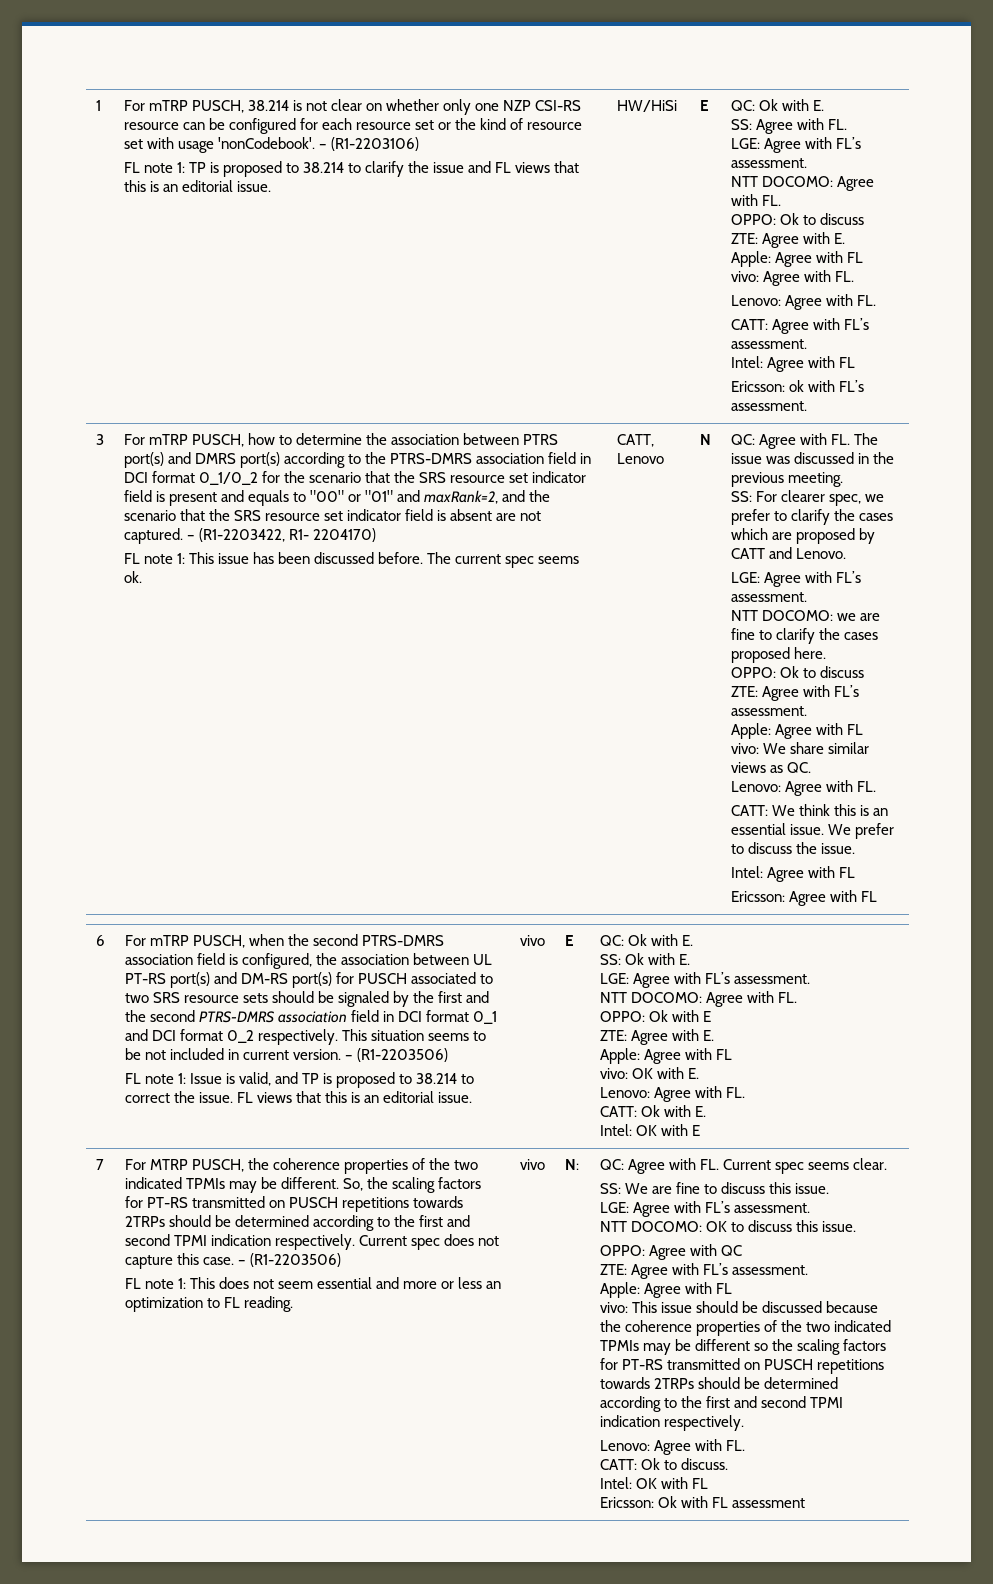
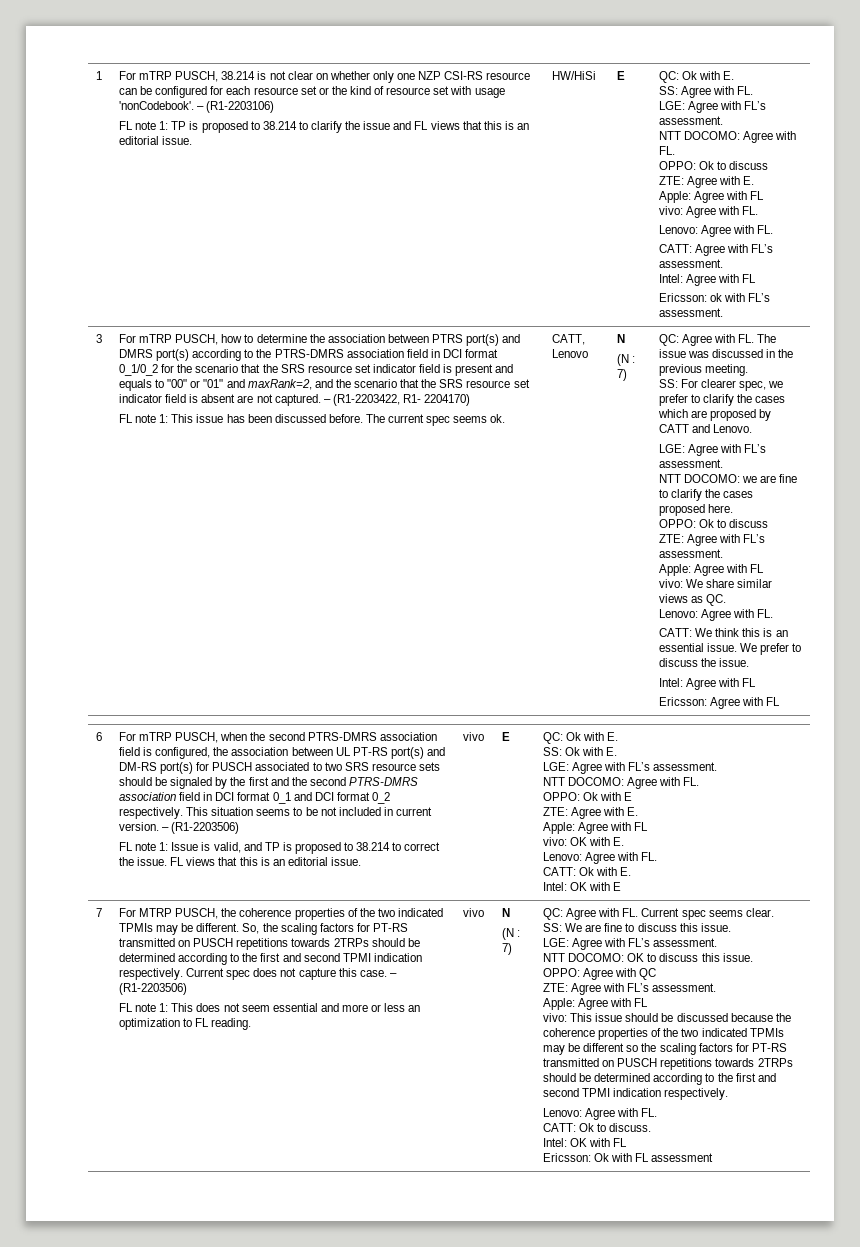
  CATT, Lenovo | N
+ (N : 7)
- vivo | N:
+ vivo | N
+ (N : 7)

